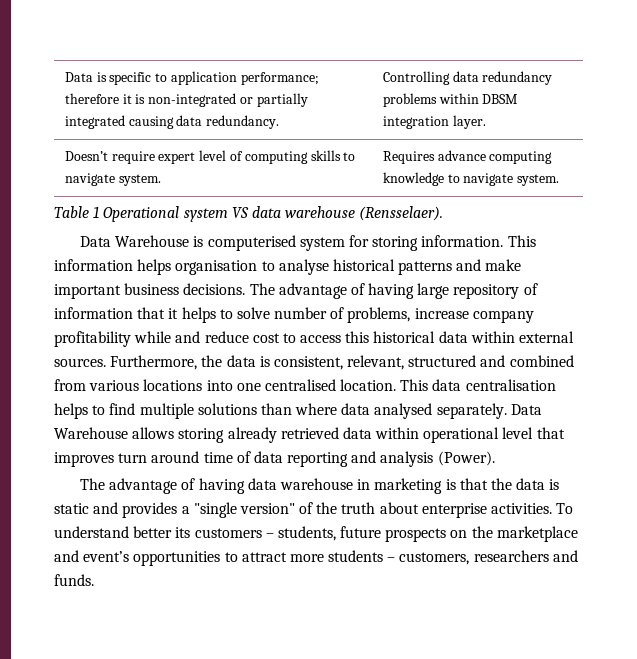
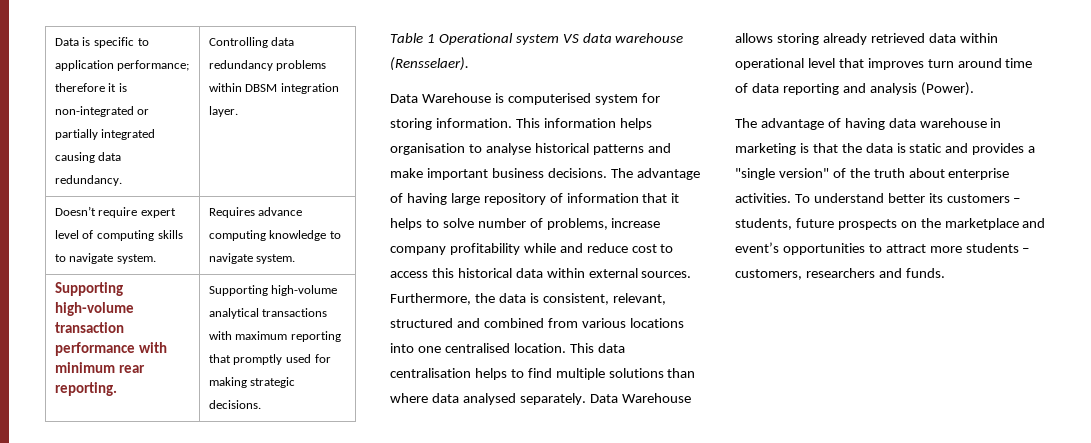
+ Supporting high-volume transaction performance with minimum rear reporting. | Supporting high-volume analytical transactions with maximum reporting that promptly used for making strategic decisions.

